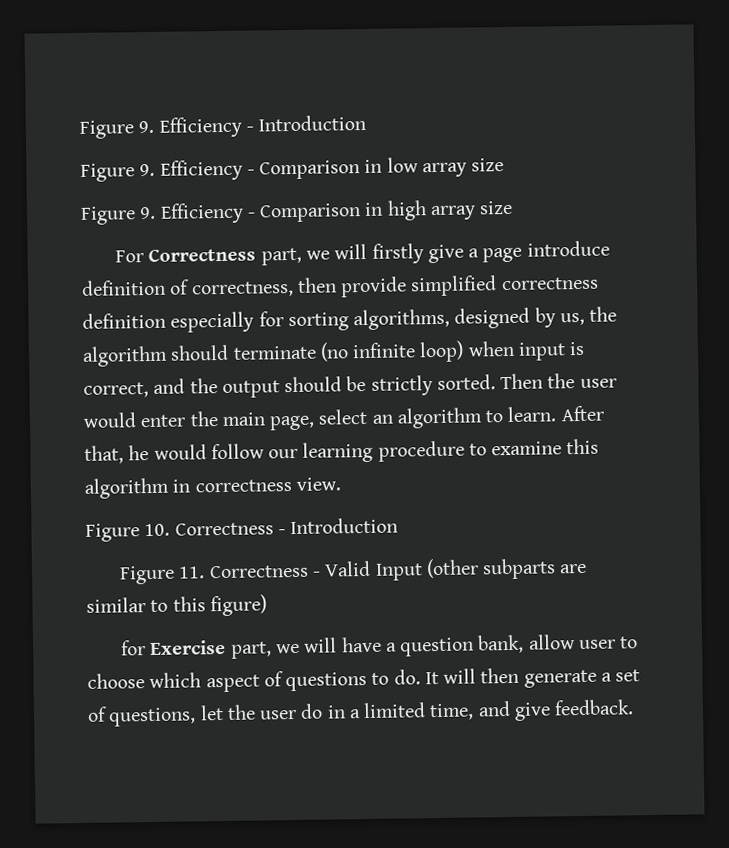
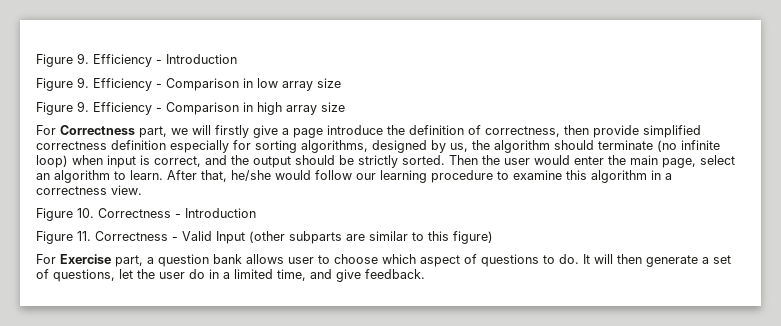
- For Correctness part, we will firstly give a page introduce definition of correctness, then provide simplified correctness definition especially for sorting algorithms, designed by us, the algorithm should terminate (no infinite loop) when input is correct, and the output should be strictly sorted.
+ For Correctness part, we will firstly give a page introduce the definition of correctness, then provide simplified correctness definition especially for sorting algorithms, designed by us, the algorithm should terminate (no infinite loop) when input is correct, and the output should be strictly sorted.
- After that, he would follow our learning procedure to examine this algorithm in correctness view.
+ After that, he/she would follow our learning procedure to examine this algorithm in a correctness view.
- for Exercise part, we will have a question bank, allow user to choose which aspect of questions to do.
+ For Exercise part, a question bank allows user to choose which aspect of questions to do.

